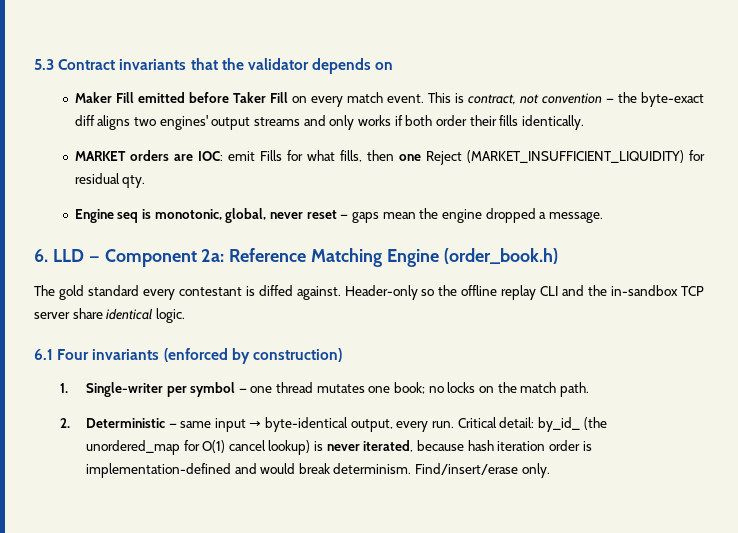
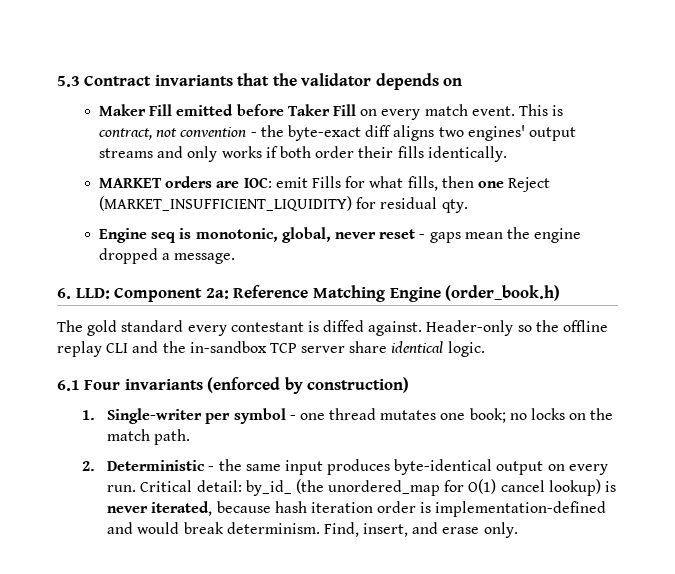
- This is contract, not convention — the byte-exact diff aligns two engines' output streams and only works if both order their fills identically.
+ This is contract, not convention - the byte-exact diff aligns two engines' output streams and only works if both order their fills identically.
- Engine seq is monotonic, global, never reset — gaps mean the engine dropped a message.
+ Engine seq is monotonic, global, never reset - gaps mean the engine dropped a message.
- 6. LLD — Component 2a: Reference Matching Engine (order_book.h)
+ 6. LLD: Component 2a: Reference Matching Engine (order_book.h)
- 1. Single-writer per symbol — one thread mutates one book; no locks on the match path.
+ 1. Single-writer per symbol - one thread mutates one book; no locks on the match path.
- 2. Deterministic — same input → byte-identical output, every run.
+ 2. Deterministic - the same input produces byte-identical output on every run.
- Find/insert/erase only.
+ Find, insert, and erase only.

